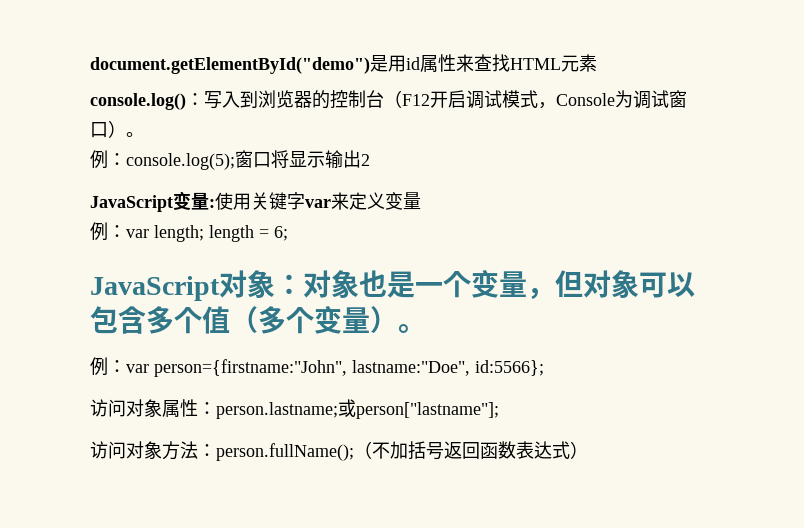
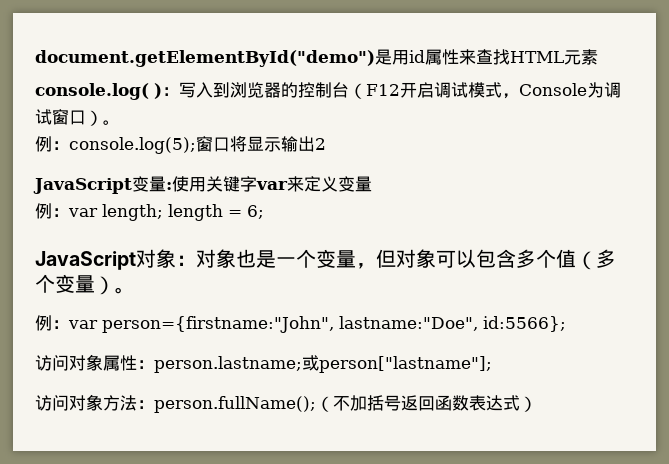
- console.log()：写入到浏览器的控制台（F12开启调试模式，Console为调试窗口）。
+ console.log( )：写入到浏览器的控制台（F12开启调试模式，Console为调试窗口）。

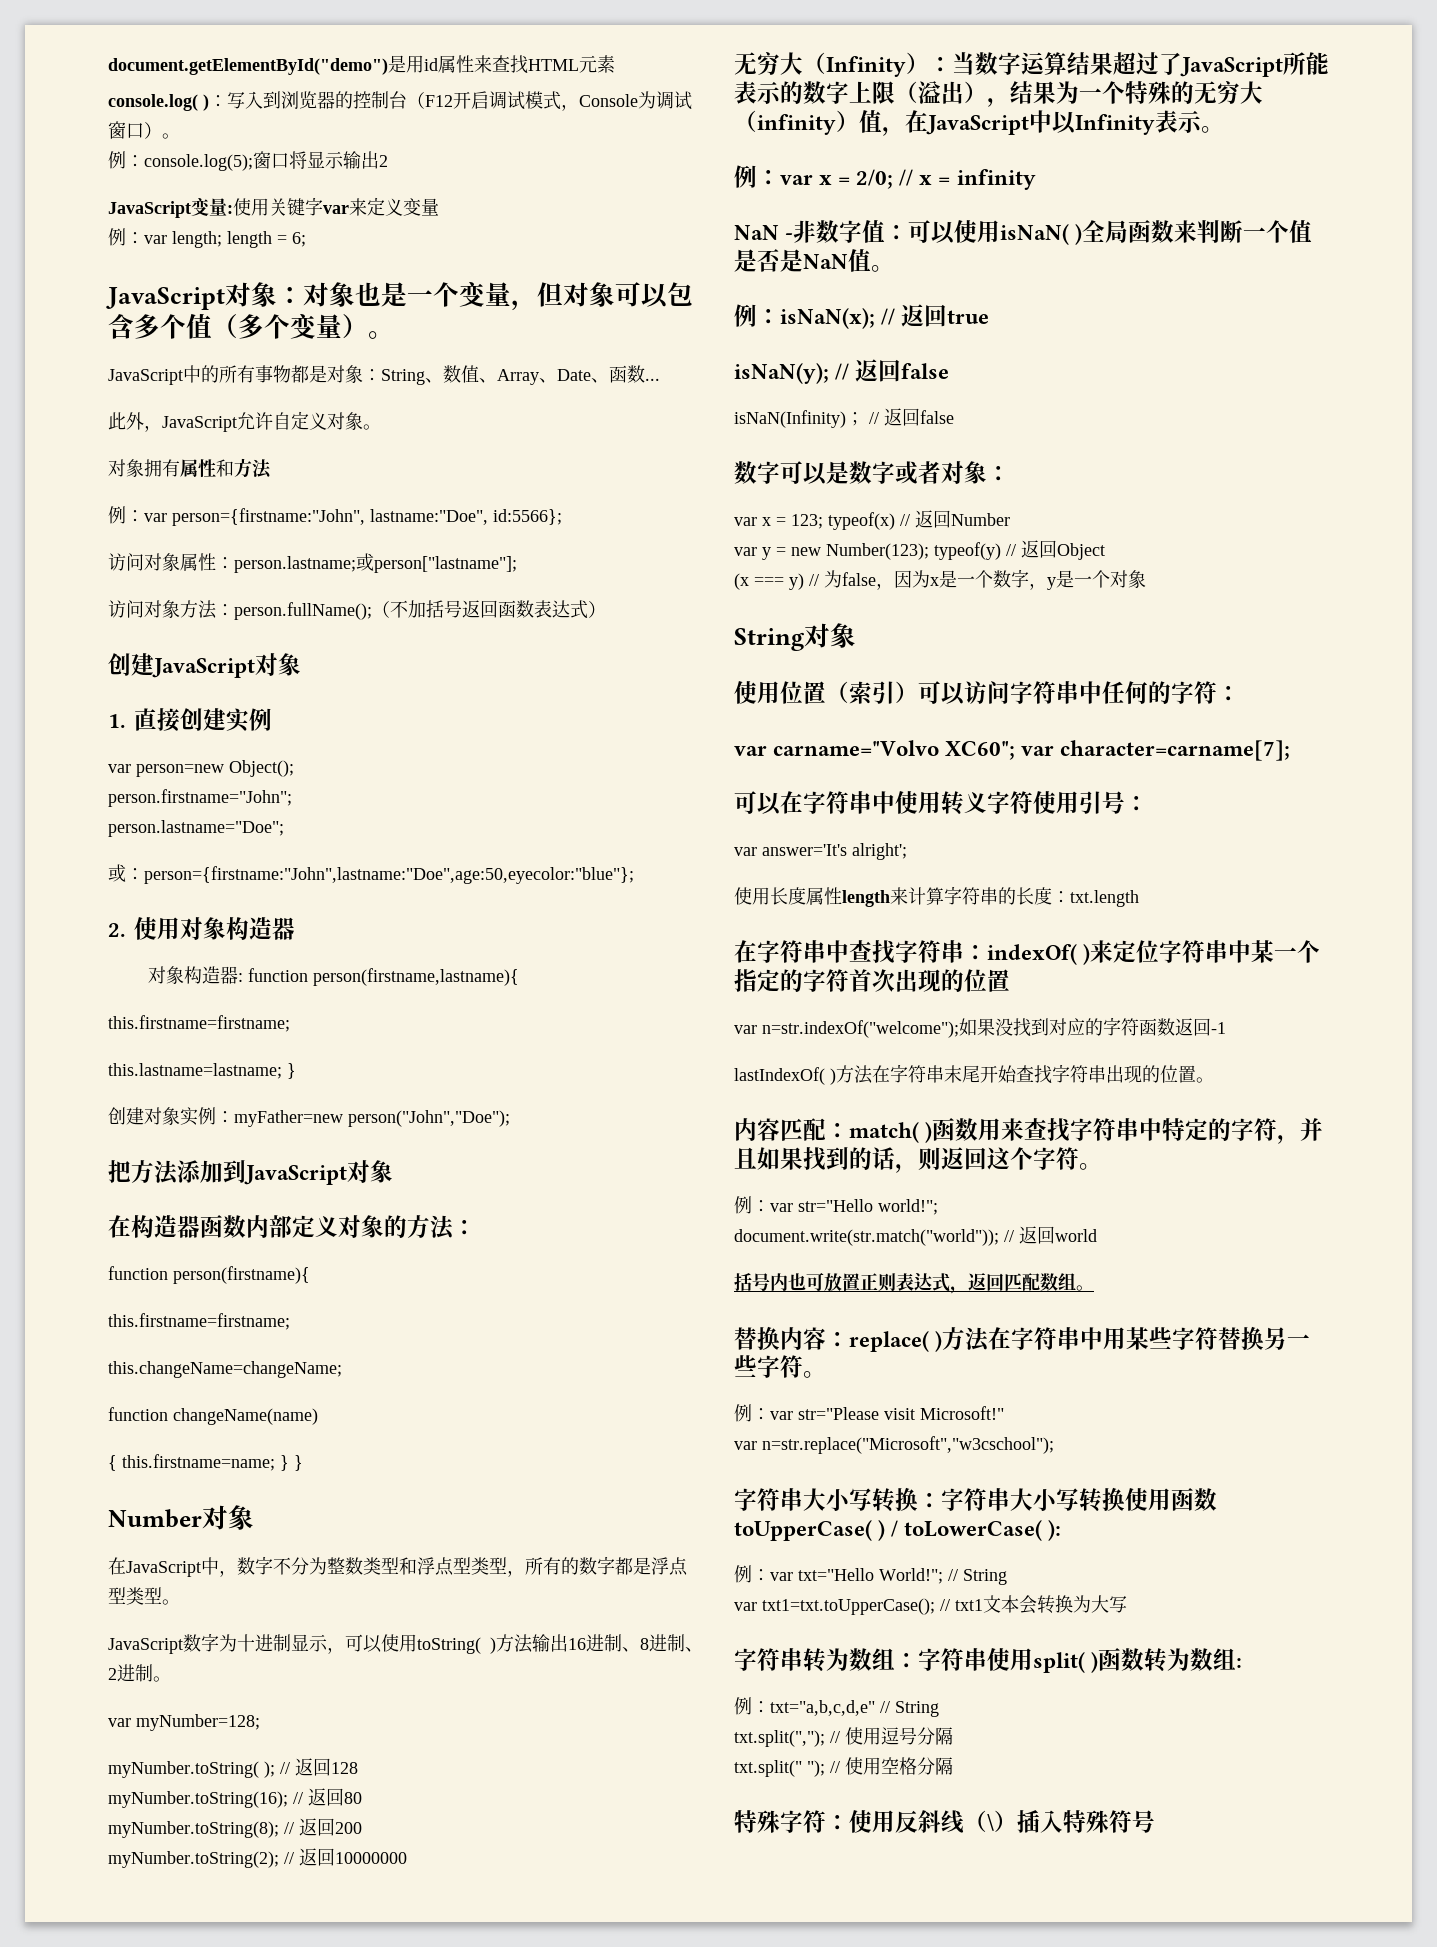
+ JavaScript中的所有事物都是对象：String、数值、Array、Date、函数...
+ 此外，JavaScript允许自定义对象。
+ 对象拥有属性和方法
+ 创建JavaScript对象
+ 1.直接创建实例
+ var person=new Object();
+ person.firstname="John";
+ person.lastname="Doe";
+ 或：person={firstname:"John",lastname:"Doe",age:50,eyecolor:"blue"};
+ 2.使用对象构造器
+ 对象构造器: function person(firstname,lastname){
+ this.firstname=firstname;
+ this.lastname=lastname; }
+ 创建对象实例：myFather=new person("John","Doe");
+ 把方法添加到JavaScript对象
+ 在构造器函数内部定义对象的方法：
+ function person(firstname){
+ this.firstname=firstname;
+ this.changeName=changeName;
+ function changeName(name)
+ { this.firstname=name; } }
+ Number对象
+ 在JavaScript中，数字不分为整数类型和浮点型类型，所有的数字都是浮点型类型。
+ JavaScript数字为十进制显示，可以使用toString( )方法输出16进制、8进制、2进制。
+ var myNumber=128;
+ myNumber.toString( ); // 返回128
+ myNumber.toString(16); // 返回80
+ myNumber.toString(8); // 返回200
+ myNumber.toString(2); // 返回10000000
+ 无穷大（Infinity）：当数字运算结果超过了JavaScript所能表示的数字上限（溢出），结果为一个特殊的无穷大（infinity）值，在JavaScript中以Infinity表示。
+ 例：var x = 2/0; // x = infinity
+ NaN -非数字值：可以使用isNaN( )全局函数来判断一个值是否是NaN值。
+ 例：isNaN(x); // 返回true
+ isNaN(y); // 返回false
+ isNaN(Infinity)； // 返回false
+ 数字可以是数字或者对象：
+ var x = 123; typeof(x) // 返回Number
+ var y = new Number(123); typeof(y) // 返回Object
+ (x === y) // 为false，因为x是一个数字，y是一个对象
+ String对象
+ 使用位置（索引）可以访问字符串中任何的字符：
+ var carname="Volvo XC60"; var character=carname[7];
+ 可以在字符串中使用转义字符使用引号：
+ var answer='It's alright';
+ 使用长度属性length来计算字符串的长度：txt.length
+ 在字符串中查找字符串：indexOf( )来定位字符串中某一个指定的字符首次出现的位置
+ var n=str.indexOf("welcome");如果没找到对应的字符函数返回-1
+ lastIndexOf( )方法在字符串末尾开始查找字符串出现的位置。
+ 内容匹配：match( )函数用来查找字符串中特定的字符，并且如果找到的话，则返回这个字符。
+ 例：var str="Hello world!";
+ document.write(str.match("world")); // 返回world
+ 括号内也可放置正则表达式，返回匹配数组。
+ 替换内容：replace( )方法在字符串中用某些字符替换另一些字符。
+ 例：var str="Please visit Microsoft!"
+ var n=str.replace("Microsoft","w3cschool");
+ 字符串大小写转换：字符串大小写转换使用函数toUpperCase( ) / toLowerCase( ):
+ 例：var txt="Hello World!"; // String
+ var txt1=txt.toUpperCase(); // txt1文本会转换为大写
+ 字符串转为数组：字符串使用split( )函数转为数组:
+ 例：txt="a,b,c,d,e" // String
+ txt.split(","); // 使用逗号分隔
+ txt.split(" "); // 使用空格分隔
+ 特殊字符：使用反斜线（\）插入特殊符号

